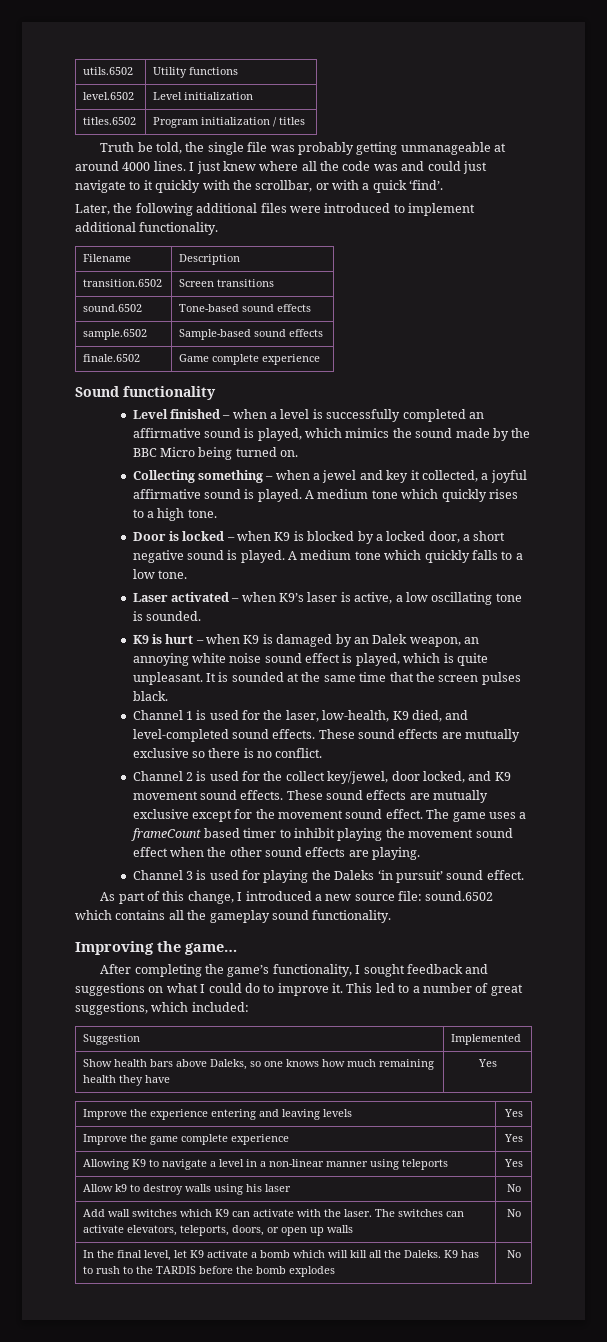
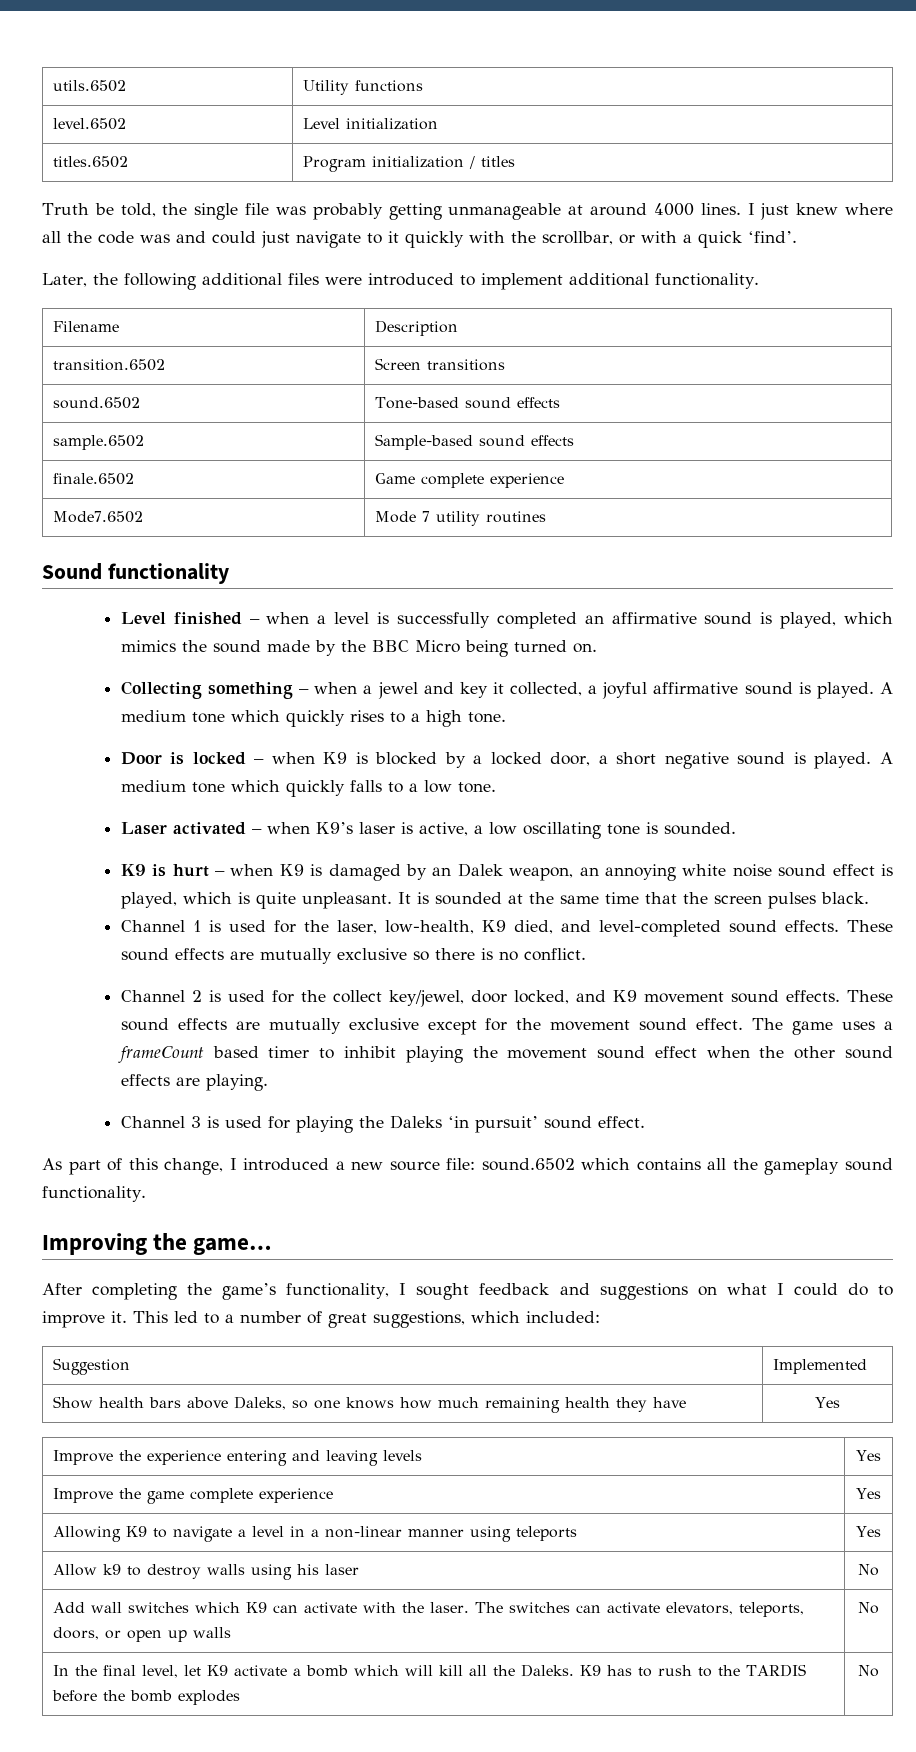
+ Mode7.6502 | Mode 7 utility routines

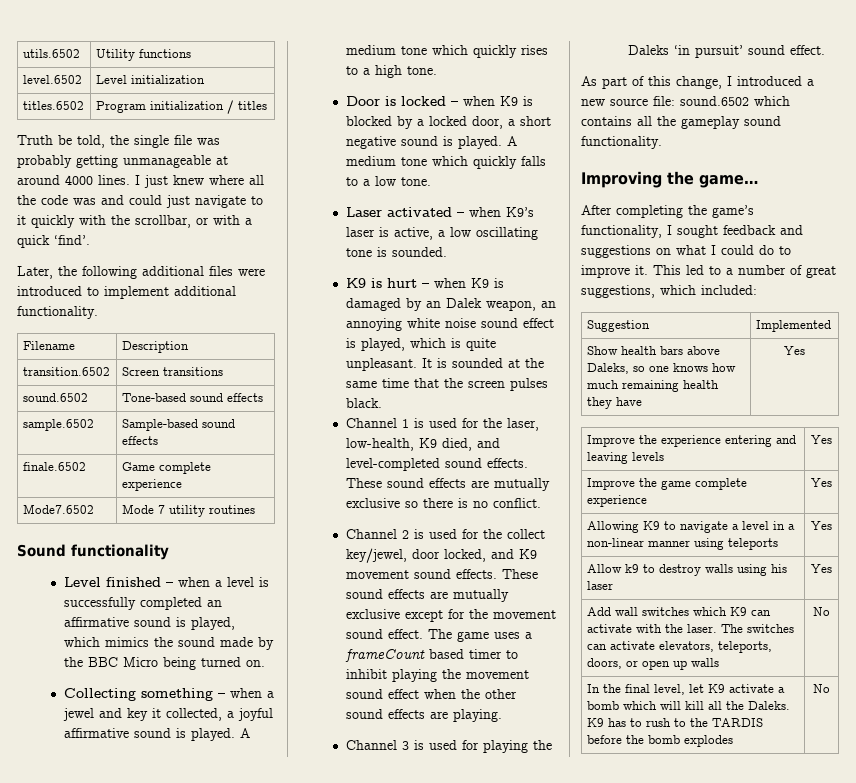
- Allow k9 to destroy walls using his laser | No
+ Allow k9 to destroy walls using his laser | Yes

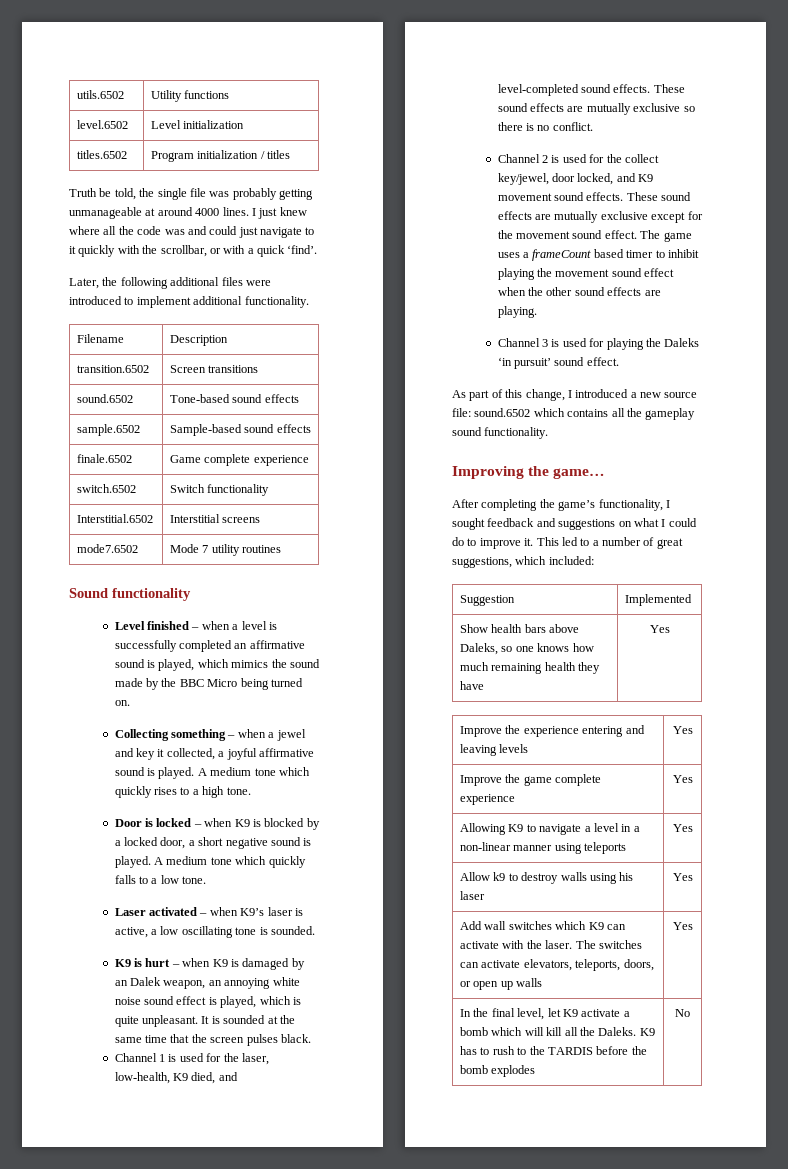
- Mode7.6502 | Mode 7 utility routines
+ switch.6502 | Switch functionality
+ Interstitial.6502 | Interstitial screens
+ mode7.6502 | Mode 7 utility routines
- Add wall switches which K9 can activate with the laser. The switches can activate elevators, teleports, doors, or open up walls | No
+ Add wall switches which K9 can activate with the laser. The switches can activate elevators, teleports, doors, or open up walls | Yes

